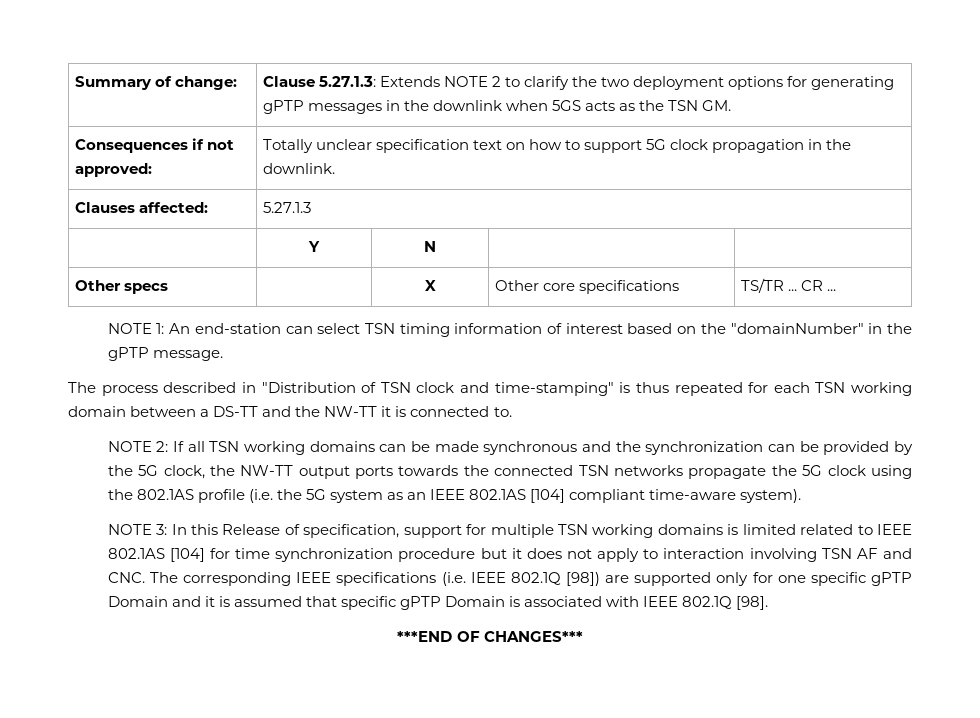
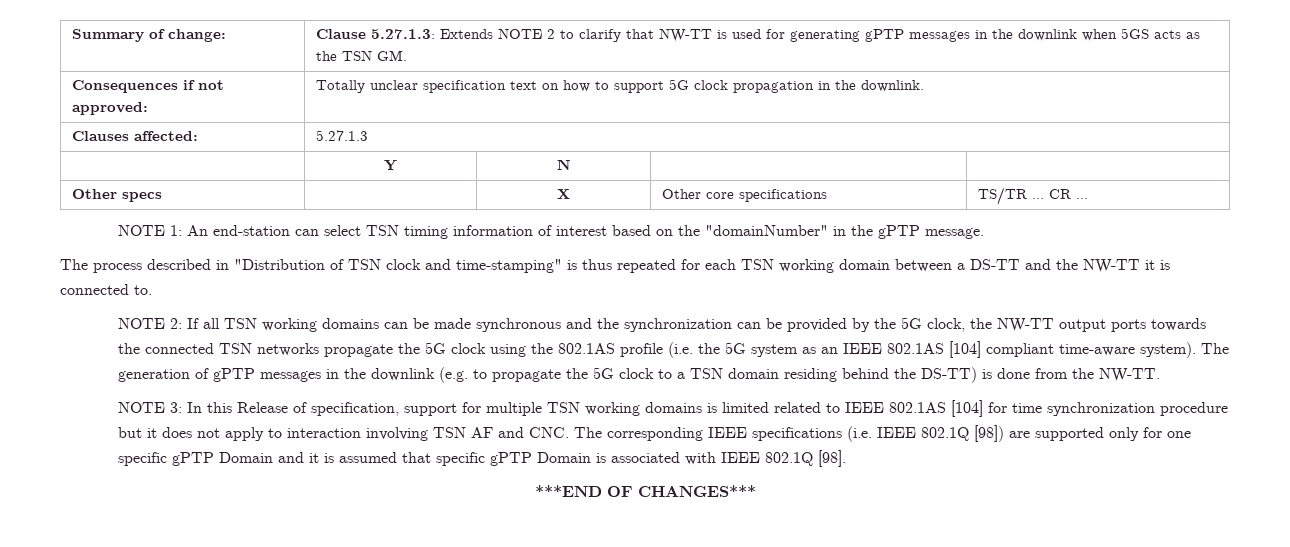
- Summary of change: | Clause 5.27.1.3: Extends NOTE 2 to clarify the two deployment options for generating gPTP messages in the downlink when 5GS acts as the TSN GM.
+ Summary of change: | Clause 5.27.1.3: Extends NOTE 2 to clarify that NW-TT is used for generating gPTP messages in the downlink when 5GS acts as the TSN GM.
+ The generation of gPTP messages in the downlink (e.g. to propagate the 5G clock to a TSN domain residing behind the DS-TT) is done from the NW-TT.

